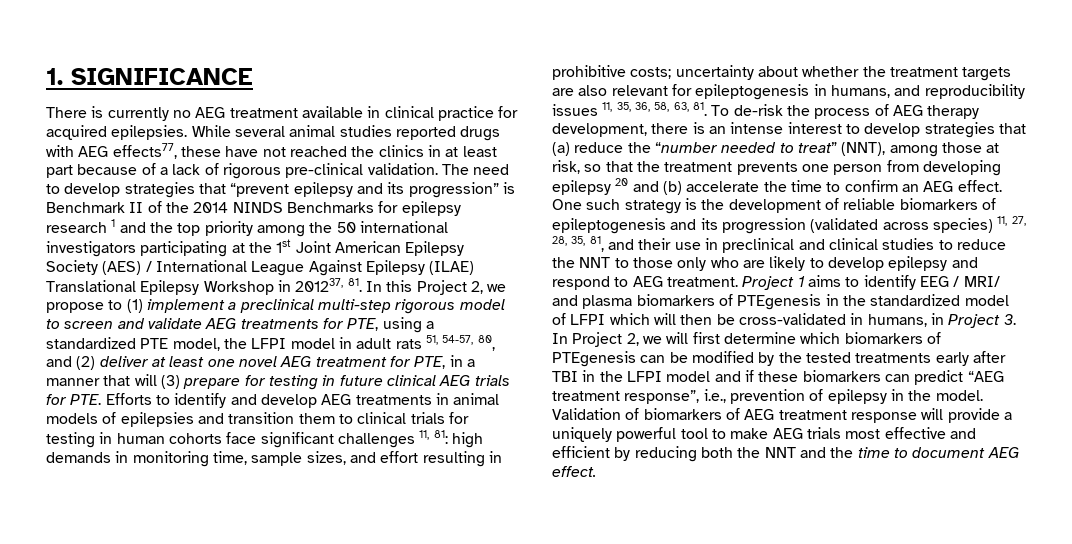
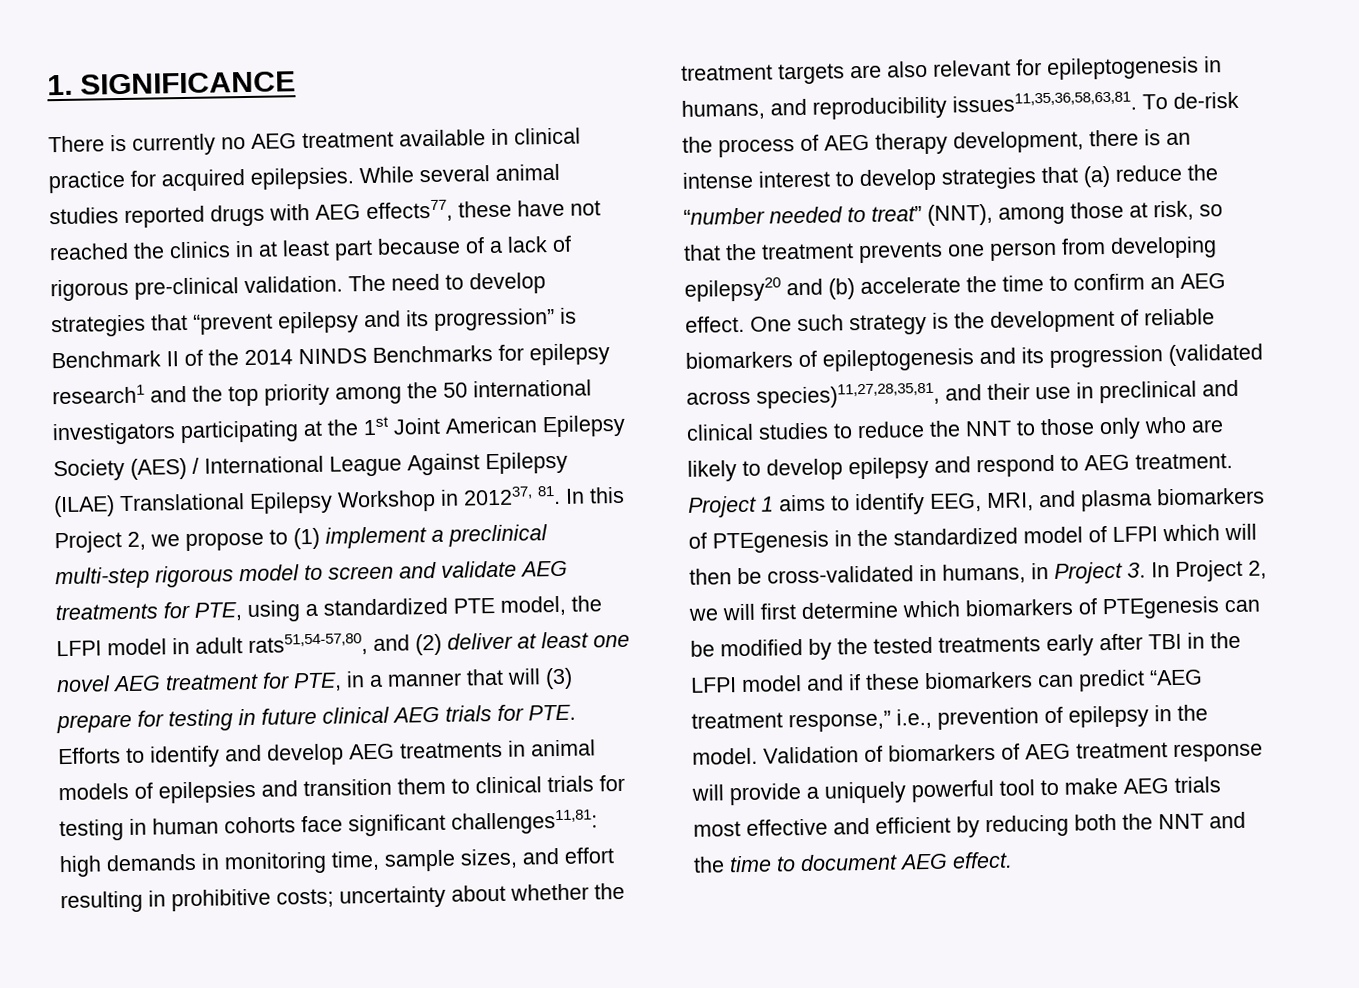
- The need to develop strategies that “prevent epilepsy and its progression” is Benchmark II of the 2014 NINDS Benchmarks for epilepsy research 1 and the top priority among the 50 international investigators participating at the 1st Joint American Epilepsy Society (AES) / International League Against Epilepsy (ILAE) Translational Epilepsy Workshop in 201237, 81. In this Project 2, we propose to (1) implement a preclinical multi-step rigorous model to screen and validate AEG treatments for PTE, using a standardized PTE model, the LFPI model in adult rats 51, 54-57, 80, and (2) deliver at least one novel AEG treatment for PTE, in a manner that will (3) prepare for testing in future clinical AEG trials for PTE. Efforts to identify and develop AEG treatments in animal models of epilepsies and transition them to clinical trials for testing in human cohorts face significant challenges 11, 81:
+ The need to develop strategies that “prevent epilepsy and its progression” is Benchmark II of the 2014 NINDS Benchmarks for epilepsy research1 and the top priority among the 50 international investigators participating at the 1st Joint American Epilepsy Society (AES) / International League Against Epilepsy (ILAE) Translational Epilepsy Workshop in 201237, 81. In this Project 2, we propose to (1) implement a preclinical multi-step rigorous model to screen and validate AEG treatments for PTE, using a standardized PTE model, the LFPI model in adult rats51,54-57,80, and (2) deliver at least one novel AEG treatment for PTE, in a manner that will (3) prepare for testing in future clinical AEG trials for PTE. Efforts to identify and develop AEG treatments in animal models of epilepsies and transition them to clinical trials for testing in human cohorts face significant challenges11,81:
- uncertainty about whether the treatment targets are also relevant for epileptogenesis in humans, and reproducibility issues 11, 35, 36, 58, 63, 81. To de-risk the process of AEG therapy development, there is an intense interest to develop strategies that (a) reduce the “number needed to treat” (NNT), among those at risk, so that the treatment prevents one person from developing epilepsy 20 and (b) accelerate the time to confirm an AEG effect.
+ uncertainty about whether the treatment targets are also relevant for epileptogenesis in humans, and reproducibility issues11,35,36,58,63,81. To de-risk the process of AEG therapy development, there is an intense interest to develop strategies that (a) reduce the “number needed to treat” (NNT), among those at risk, so that the treatment prevents one person from developing epilepsy20 and (b) accelerate the time to confirm an AEG effect.
- One such strategy is the development of reliable biomarkers of epileptogenesis and its progression (validated across species) 11, 27, 28, 35, 81, and their use in preclinical and clinical studies to reduce the NNT to those only who are likely to develop epilepsy and respond to AEG treatment.
+ One such strategy is the development of reliable biomarkers of epileptogenesis and its progression (validated across species)11,27,28,35,81, and their use in preclinical and clinical studies to reduce the NNT to those only who are likely to develop epilepsy and respond to AEG treatment.
- Project 1 aims to identify EEG / MRI/ and plasma biomarkers of PTEgenesis in the standardized model of LFPI which will then be cross-validated in humans, in Project 3. In Project 2, we will first determine which biomarkers of PTEgenesis can be modified by the tested treatments early after TBI in the LFPI model and if these biomarkers can predict “AEG treatment response”, i.e., prevention of epilepsy in the model.
+ Project 1 aims to identify EEG, MRI, and plasma biomarkers of PTEgenesis in the standardized model of LFPI which will then be cross-validated in humans, in Project 3. In Project 2, we will first determine which biomarkers of PTEgenesis can be modified by the tested treatments early after TBI in the LFPI model and if these biomarkers can predict “AEG treatment response,” i.e., prevention of epilepsy in the model.

